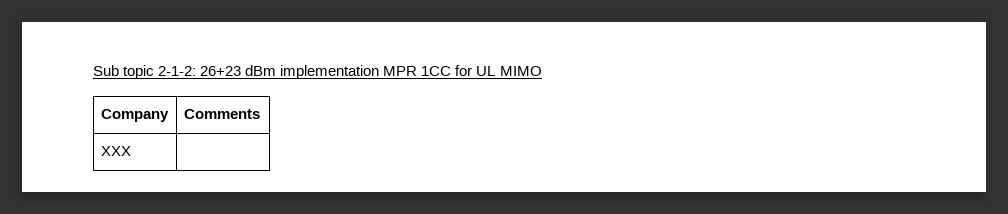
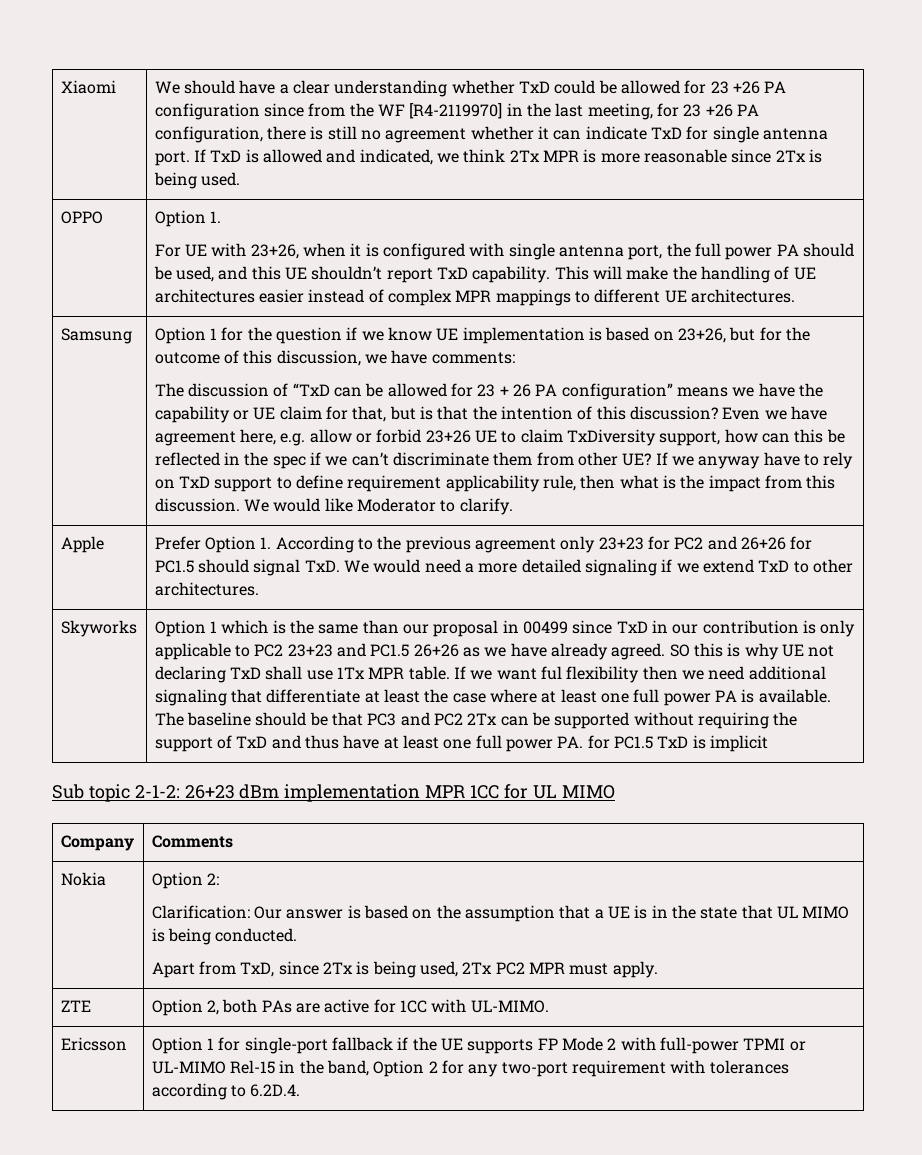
+ Xiaomi | We should have a clear understanding whether TxD could be allowed for 23 +26 PA configuration since from the WF [R4-2119970] in the last meeting, for 23 +26 PA configuration, there is still no agreement whether it can indicate TxD for single antenna port. If TxD is allowed and indicated, we think 2Tx MPR is more reasonable since 2Tx is being used.
+ OPPO | Option 1.
+ For UE with 23+26, when it is configured with single antenna port, the full power PA should be used, and this UE shouldn’t report TxD capability. This will make the handling of UE architectures easier instead of complex MPR mappings to different UE architectures.
+ Samsung | Option 1 for the question if we know UE implementation is based on 23+26, but for the outcome of this discussion, we have comments:
+ The discussion of “TxD can be allowed for 23 + 26 PA configuration” means we have the capability or UE claim for that, but is that the intention of this discussion? Even we have agreement here, e.g. allow or forbid 23+26 UE to claim TxDiversity support, how can this be reflected in the spec if we can’t discriminate them from other UE? If we anyway have to rely on TxD support to define requirement applicability rule, then what is the impact from this discussion. We would like Moderator to clarify.
+ Apple | Prefer Option 1. According to the previous agreement only 23+23 for PC2 and 26+26 for PC1.5 should signal TxD. We would need a more detailed signaling if we extend TxD to other architectures.
+ Skyworks | Option 1 which is the same than our proposal in 00499 since TxD in our contribution is only applicable to PC2 23+23 and PC1.5 26+26 as we have already agreed. SO this is why UE not declaring TxD shall use 1Tx MPR table. If we want ful flexibility then we need additional signaling that differentiate at least the case where at least one full power PA is available. The baseline should be that PC3 and PC2 2Tx can be supported without requiring the support of TxD and thus have at least one full power PA. for PC1.5 TxD is implicit
- XXX |
+ Nokia | Option 2:
+ Clarification: Our answer is based on the assumption that a UE is in the state that UL MIMO is being conducted.
+ Apart from TxD, since 2Tx is being used, 2Tx PC2 MPR must apply.
+ ZTE | Option 2, both PAs are active for 1CC with UL-MIMO.
+ Ericsson | Option 1 for single-port fallback if the UE supports FP Mode 2 with full-power TPMI or UL-MIMO Rel-15 in the band, Option 2 for any two-port requirement with tolerances according to 6.2D.4.

